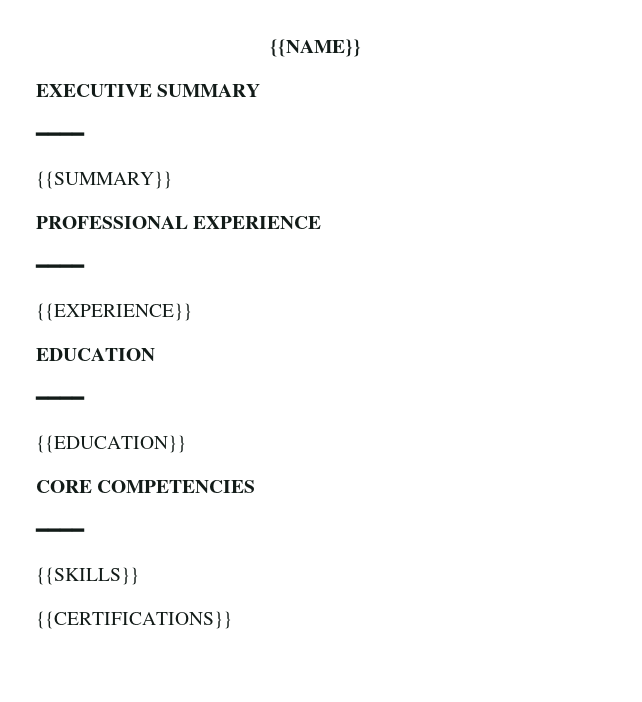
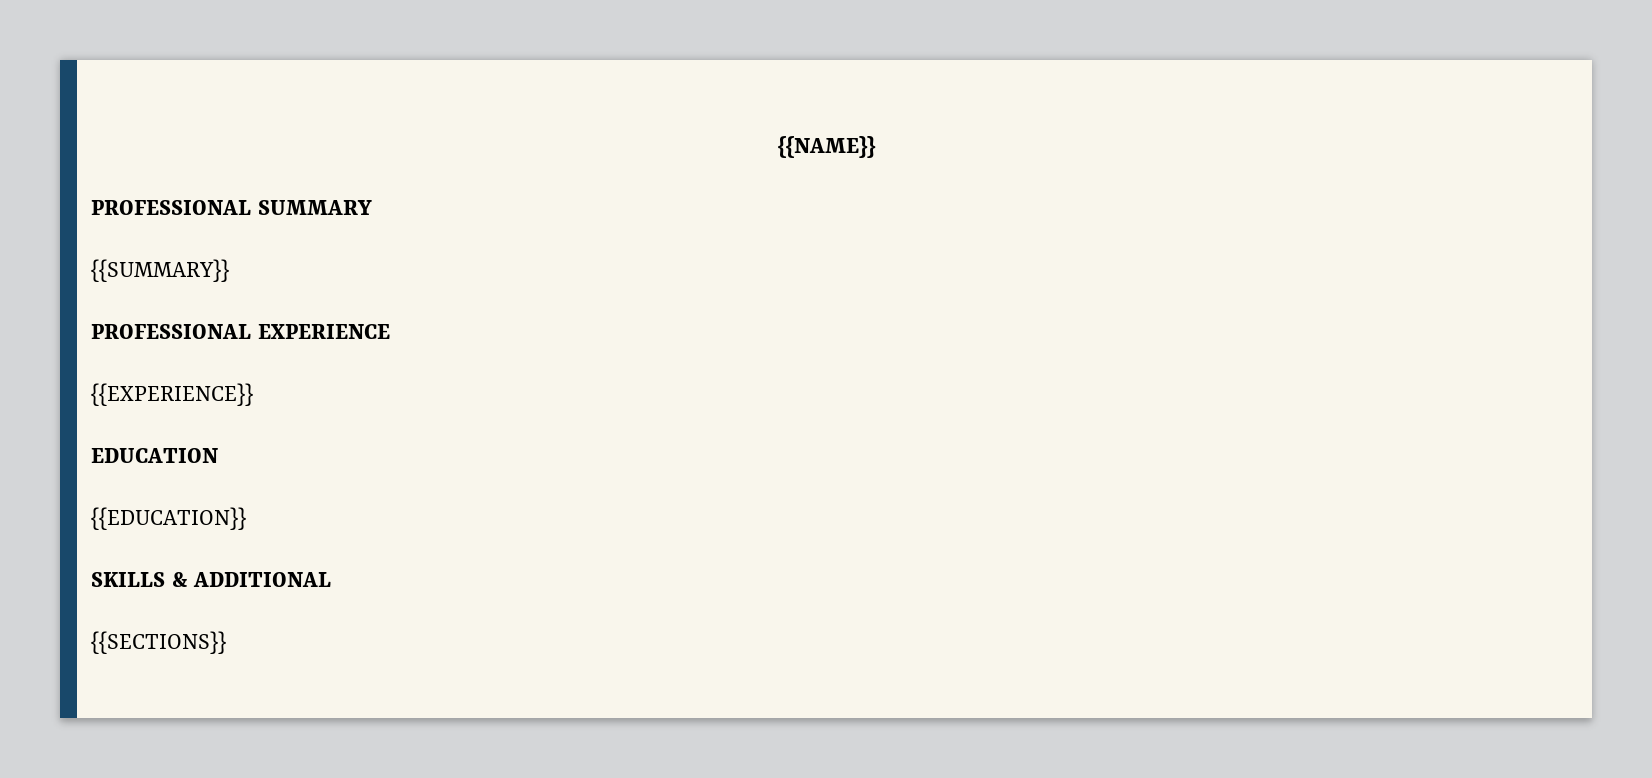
- EXECUTIVE SUMMARY
- ━━━━
+ PROFESSIONAL SUMMARY
  PROFESSIONAL EXPERIENCE
- ━━━━
  EDUCATION
- ━━━━
- CORE COMPETENCIES
- ━━━━
- {{SKILLS}}
- {{CERTIFICATIONS}}
+ SKILLS & ADDITIONAL
+ {{SECTIONS}}

